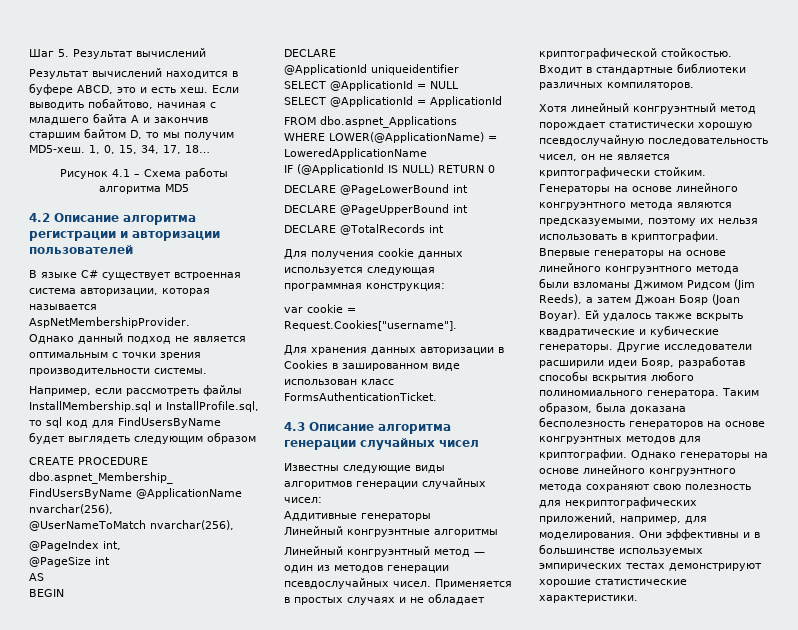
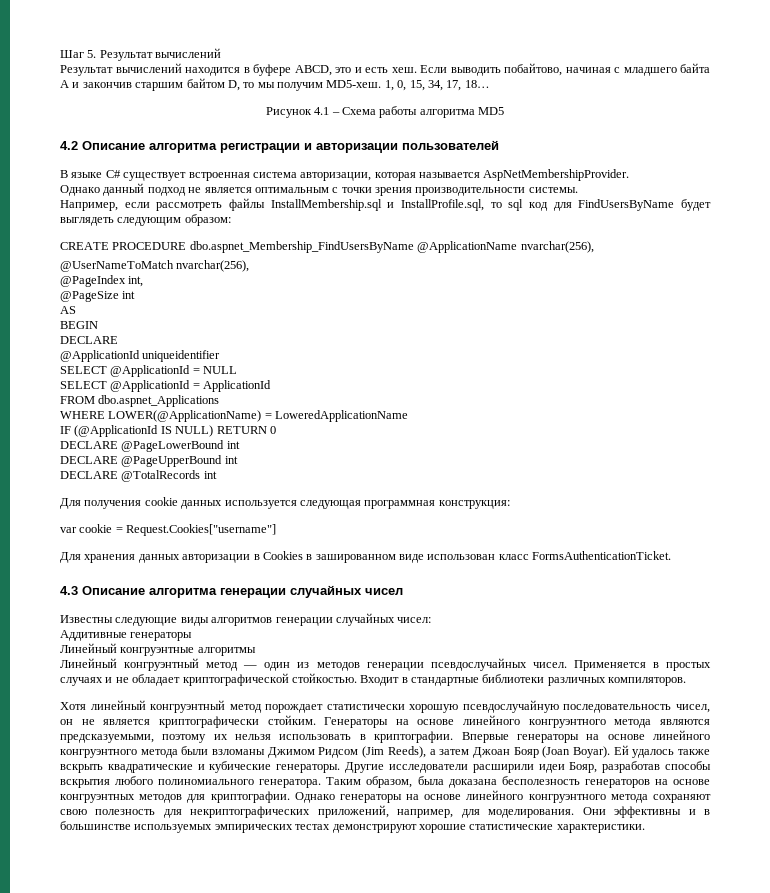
- Например, если рассмотреть файлы InstallMembership.sql и InstallProfile.sql, то sql код для FindUsersByName будет выглядеть следующим образом
+ Например, если рассмотреть файлы InstallMembership.sql и InstallProfile.sql, то sql код для FindUsersByName будет выглядеть следующим образом:
- var cookie = Request.Cookies["username"].
+ var cookie = Request.Cookies["username"]

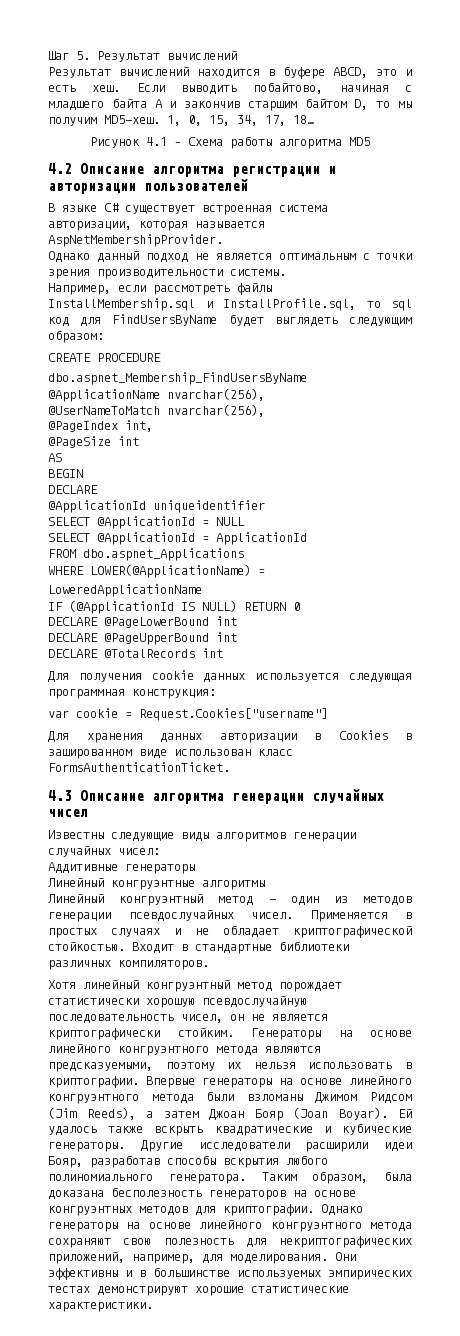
- CREATE PROCEDURE dbo.aspnet_Membership_FindUsersByName @ApplicationName nvarchar(256),
+ CREATE PROCEDURE
+ dbo.aspnet_Membership_FindUsersByName @ApplicationName nvarchar(256),
- WHERE LOWER(@ApplicationName) = LoweredApplicationName
+ WHERE LOWER(@ApplicationName) =
+ LoweredApplicationName
- Линейный конгруэнтный метод — один из методов генерации псевдослучайных чисел.
+ Линейный конгруэнтный метод ‒ один из методов генерации псевдослучайных чисел.

